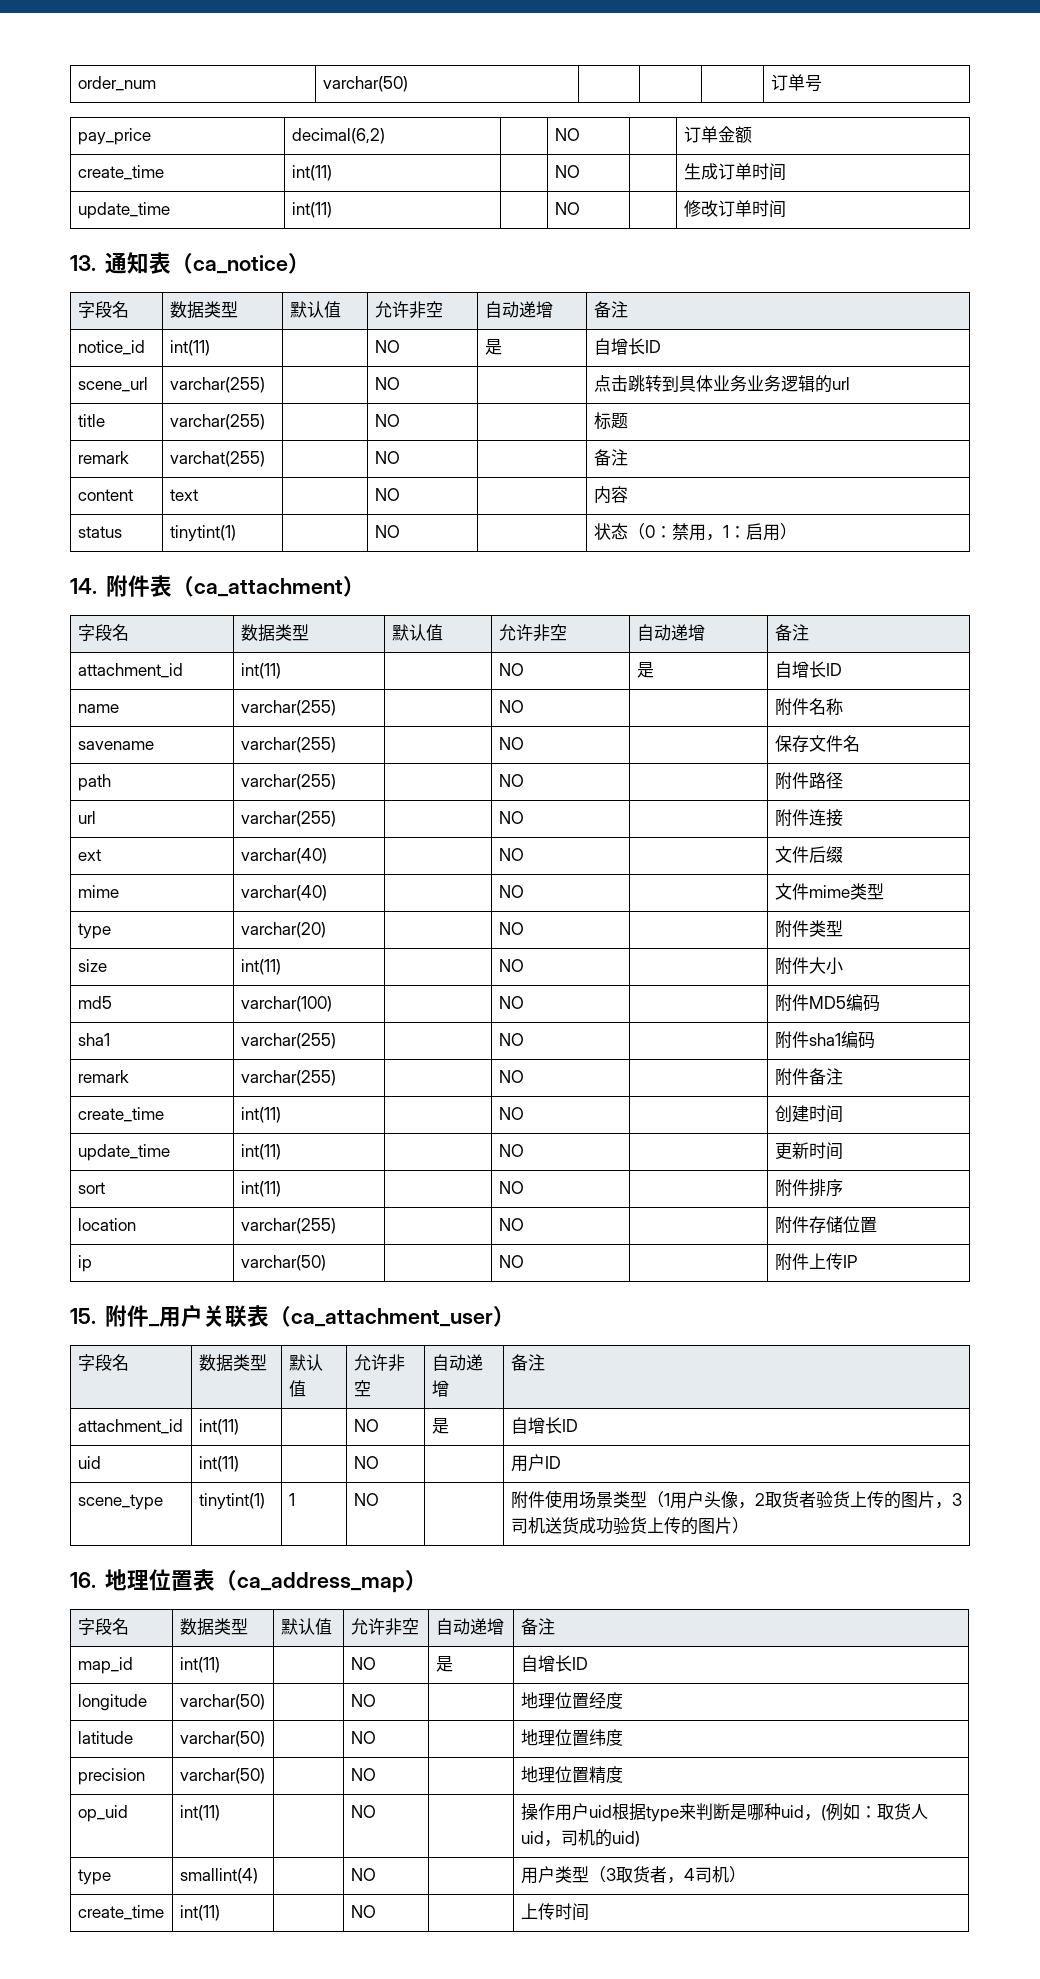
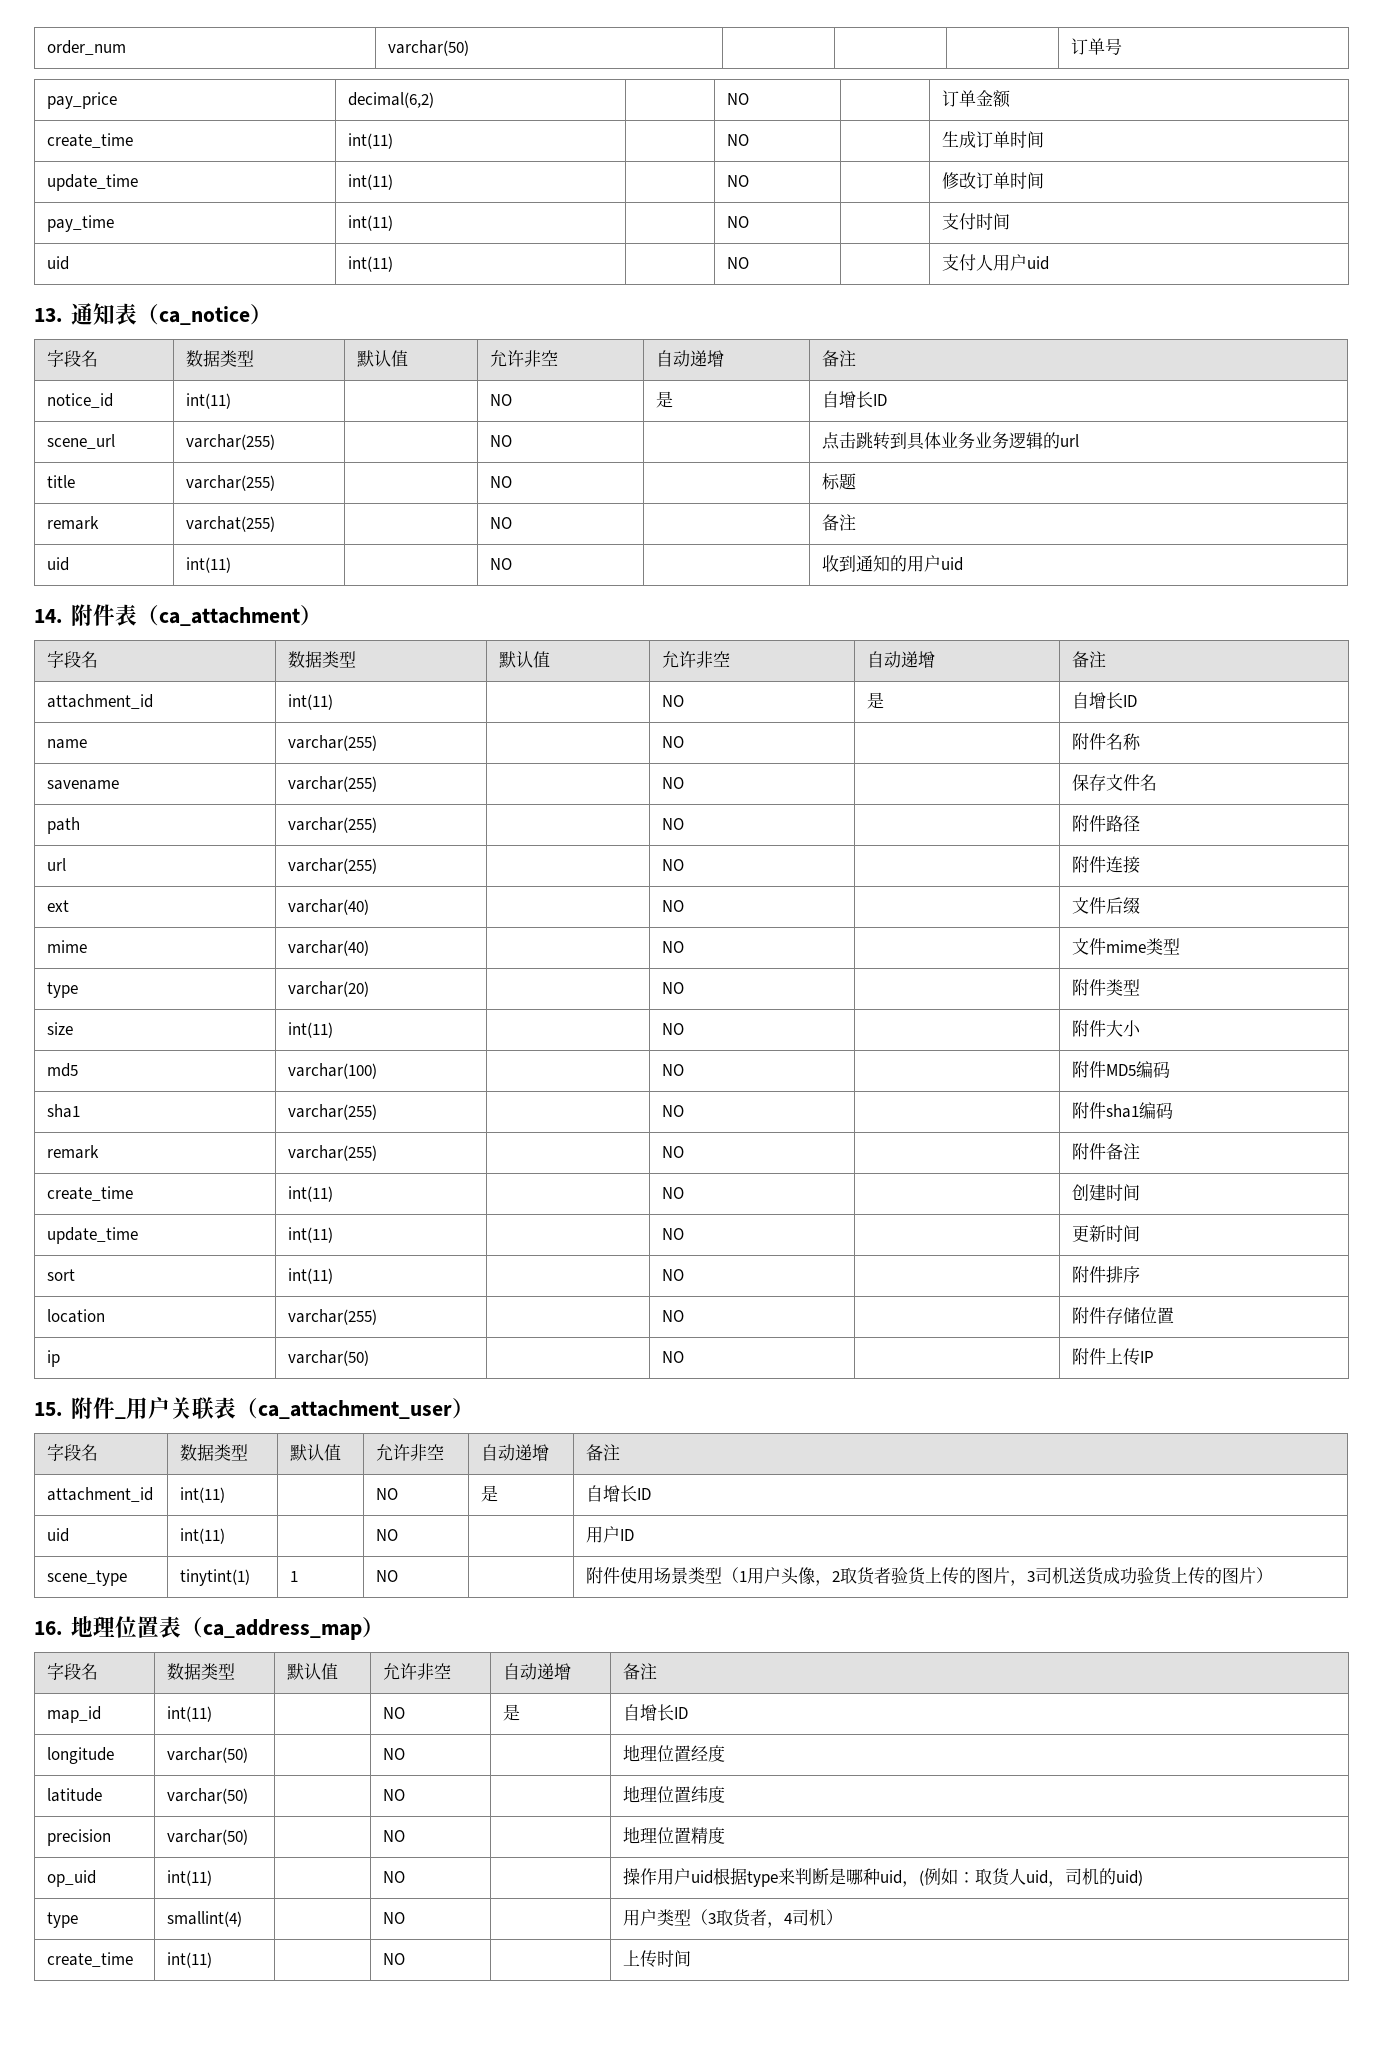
+ pay_time | int(11) | | NO | | 支付时间
+ uid | int(11) | | NO | | 支付人用户uid
- content | text | | NO | | 内容
- status | tinytint(1) | | NO | | 状态（0：禁用，1：启用）
+ uid | int(11) | | NO | | 收到通知的用户uid

